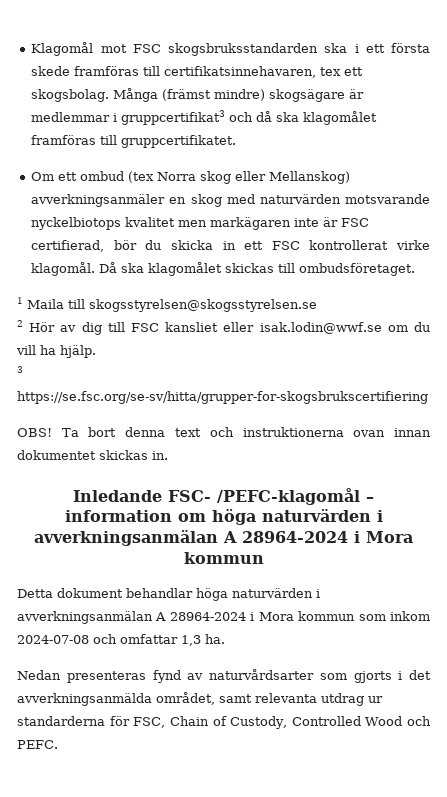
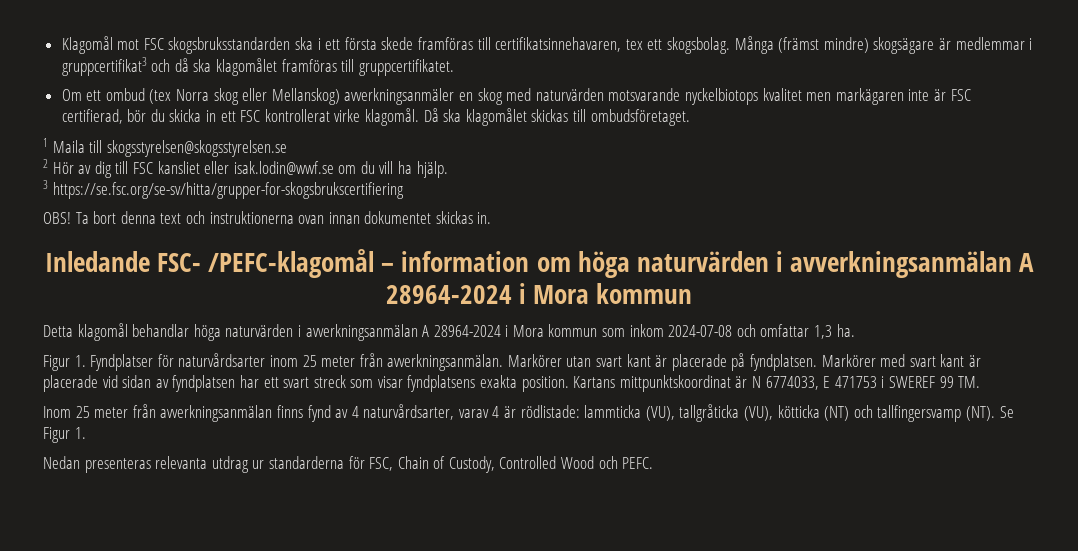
- Detta dokument behandlar höga naturvärden i avverkningsanmälan A 28964-2024 i Mora kommun som inkom 2024-07-08 och omfattar 1,3 ha.
+ Detta klagomål behandlar höga naturvärden i avverkningsanmälan A 28964-2024 i Mora kommun som inkom 2024-07-08 och omfattar 1,3 ha.
- Nedan presenteras fynd av naturvårdsarter som gjorts i det avverkningsanmälda området, samt relevanta utdrag ur standarderna för FSC, Chain of Custody, Controlled Wood och PEFC.
+ Figur 1. Fyndplatser för naturvårdsarter inom 25 meter från avverkningsanmälan. Markörer utan svart kant är placerade på fyndplatsen. Markörer med svart kant är placerade vid sidan av fyndplatsen har ett svart streck som visar fyndplatsens exakta position. Kartans mittpunktskoordinat är N 6774033, E 471753 i SWEREF 99 TM.
+ Inom 25 meter från avverkningsanmälan finns fynd av 4 naturvårdsarter, varav 4 är rödlistade: lammticka (VU), tallgråticka (VU), kötticka (NT) och tallfingersvamp (NT). Se Figur 1.
+ Nedan presenteras relevanta utdrag ur standarderna för FSC, Chain of Custody, Controlled Wood och PEFC.

